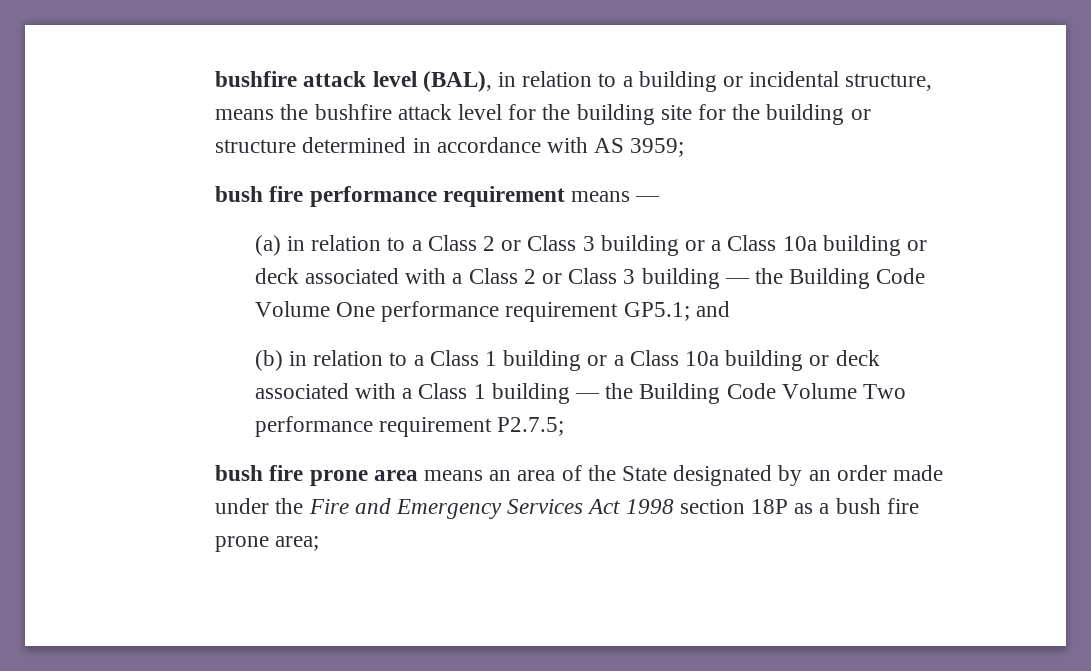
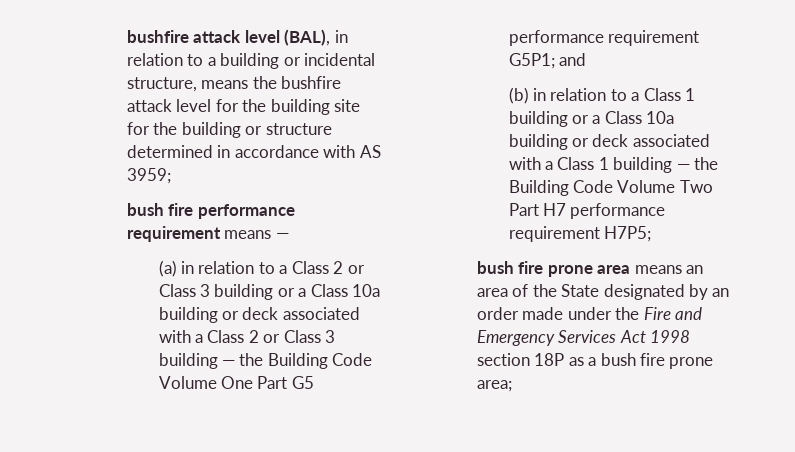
- (a) in relation to a Class 2 or Class 3 building or a Class 10a building or deck associated with a Class 2 or Class 3 building — the Building Code Volume One performance requirement GP5.1; and
+ (a) in relation to a Class 2 or Class 3 building or a Class 10a building or deck associated with a Class 2 or Class 3 building — the Building Code Volume One Part G5 performance requirement G5P1; and
- (b) in relation to a Class 1 building or a Class 10a building or deck associated with a Class 1 building — the Building Code Volume Two performance requirement P2.7.5;
+ (b) in relation to a Class 1 building or a Class 10a building or deck associated with a Class 1 building — the Building Code Volume Two Part H7 performance requirement H7P5;

